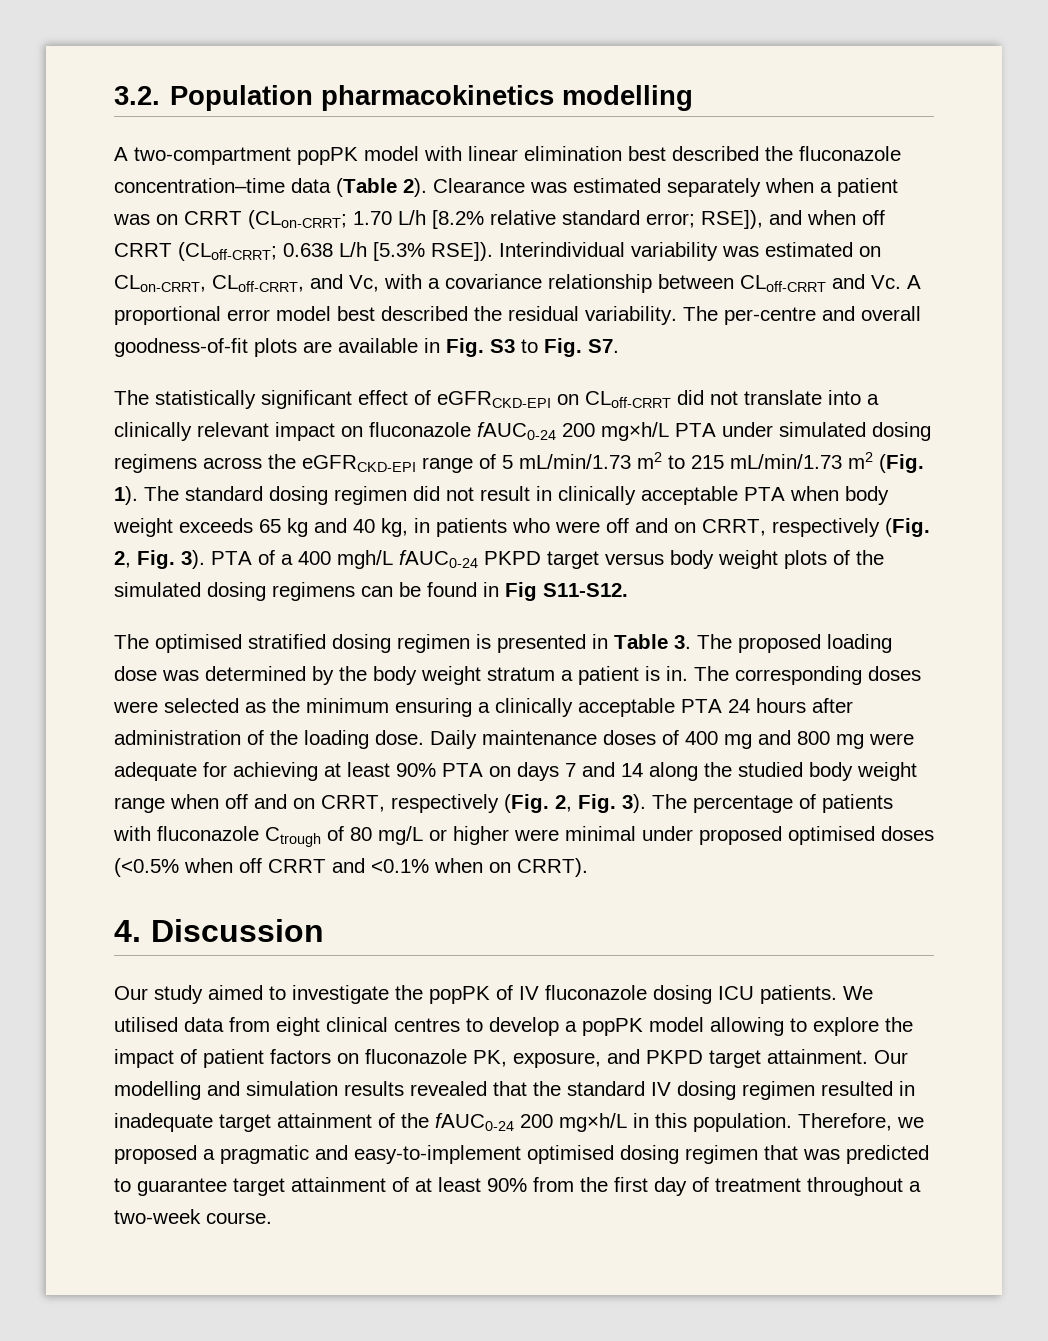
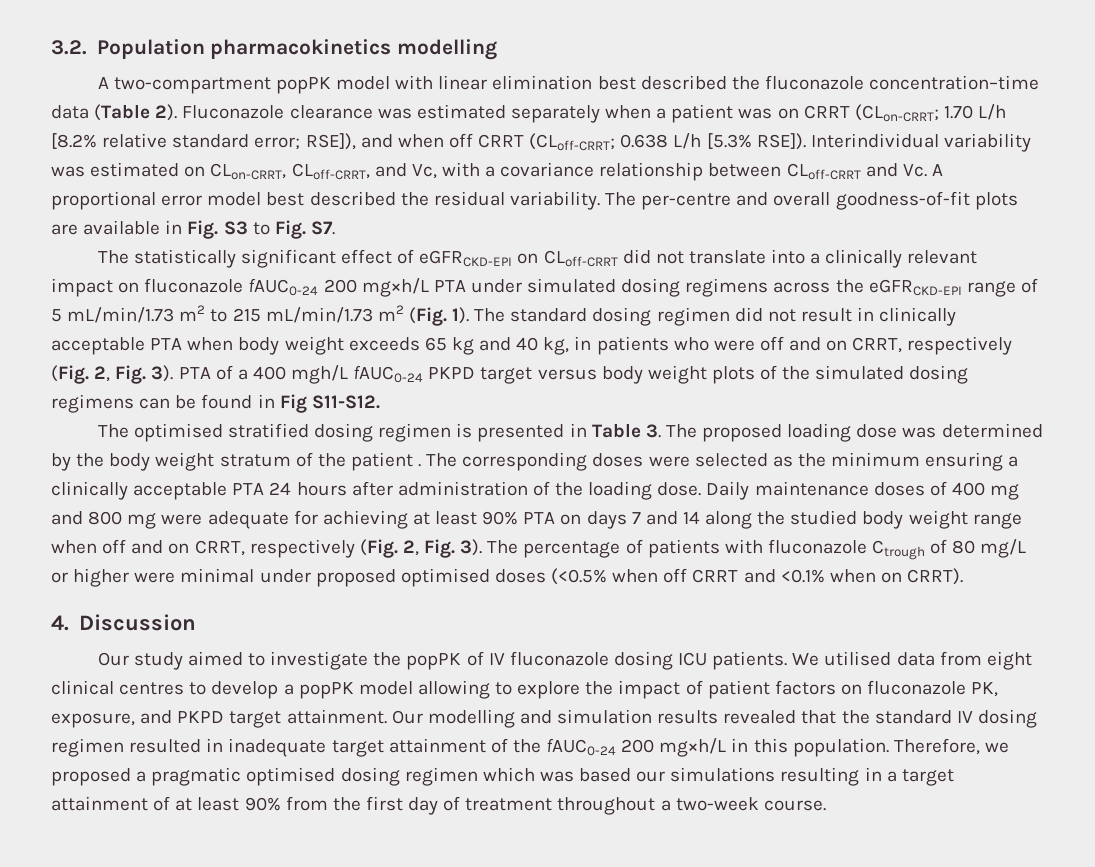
- Clearance was estimated separately when a patient was on CRRT (CLon-CRRT; 1.70 L/h [8.2% relative standard error; RSE]), and when off CRRT (CLoff-CRRT; 0.638 L/h [5.3% RSE]).
+ Fluconazole clearance was estimated separately when a patient was on CRRT (CLon-CRRT; 1.70 L/h [8.2% relative standard error; RSE]), and when off CRRT (CLoff-CRRT; 0.638 L/h [5.3% RSE]).
- The optimised stratified dosing regimen is presented in Table 3. The proposed loading dose was determined by the body weight stratum a patient is in.
+ The optimised stratified dosing regimen is presented in Table 3. The proposed loading dose was determined by the body weight stratum of the patient .
- Therefore, we proposed a pragmatic and easy-to-implement optimised dosing regimen that was predicted to guarantee target attainment of at least 90% from the first day of treatment throughout a two-week course.
+ Therefore, we proposed a pragmatic optimised dosing regimen which was based our simulations resulting in a target attainment of at least 90% from the first day of treatment throughout a two-week course.

